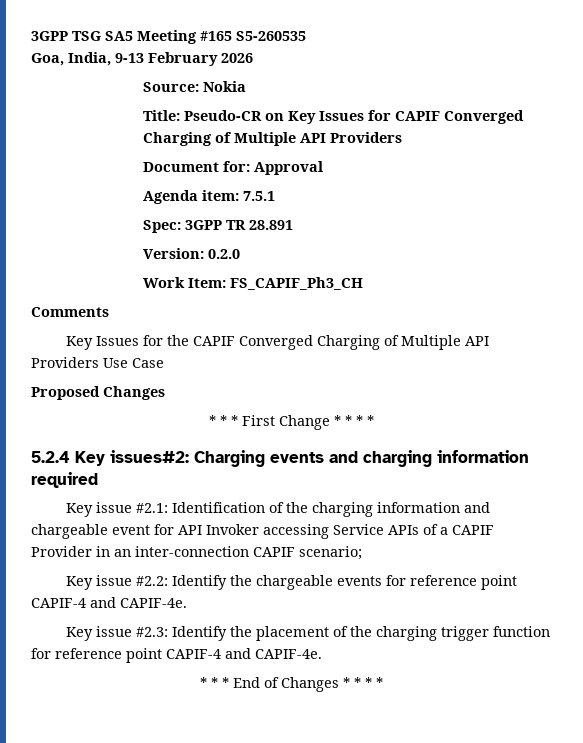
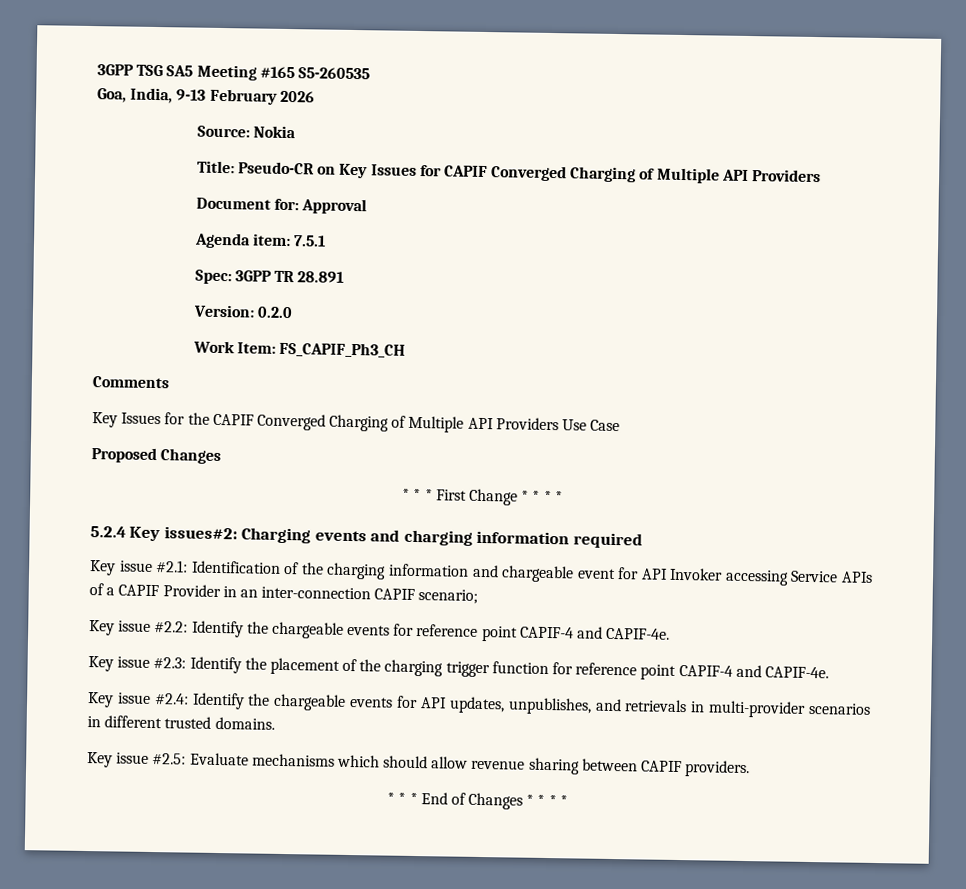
+ Key issue #2.4: Identify the chargeable events for API updates, unpublishes, and retrievals in multi-provider scenarios in different trusted domains.
+ Key issue #2.5: Evaluate mechanisms which should allow revenue sharing between CAPIF providers.

